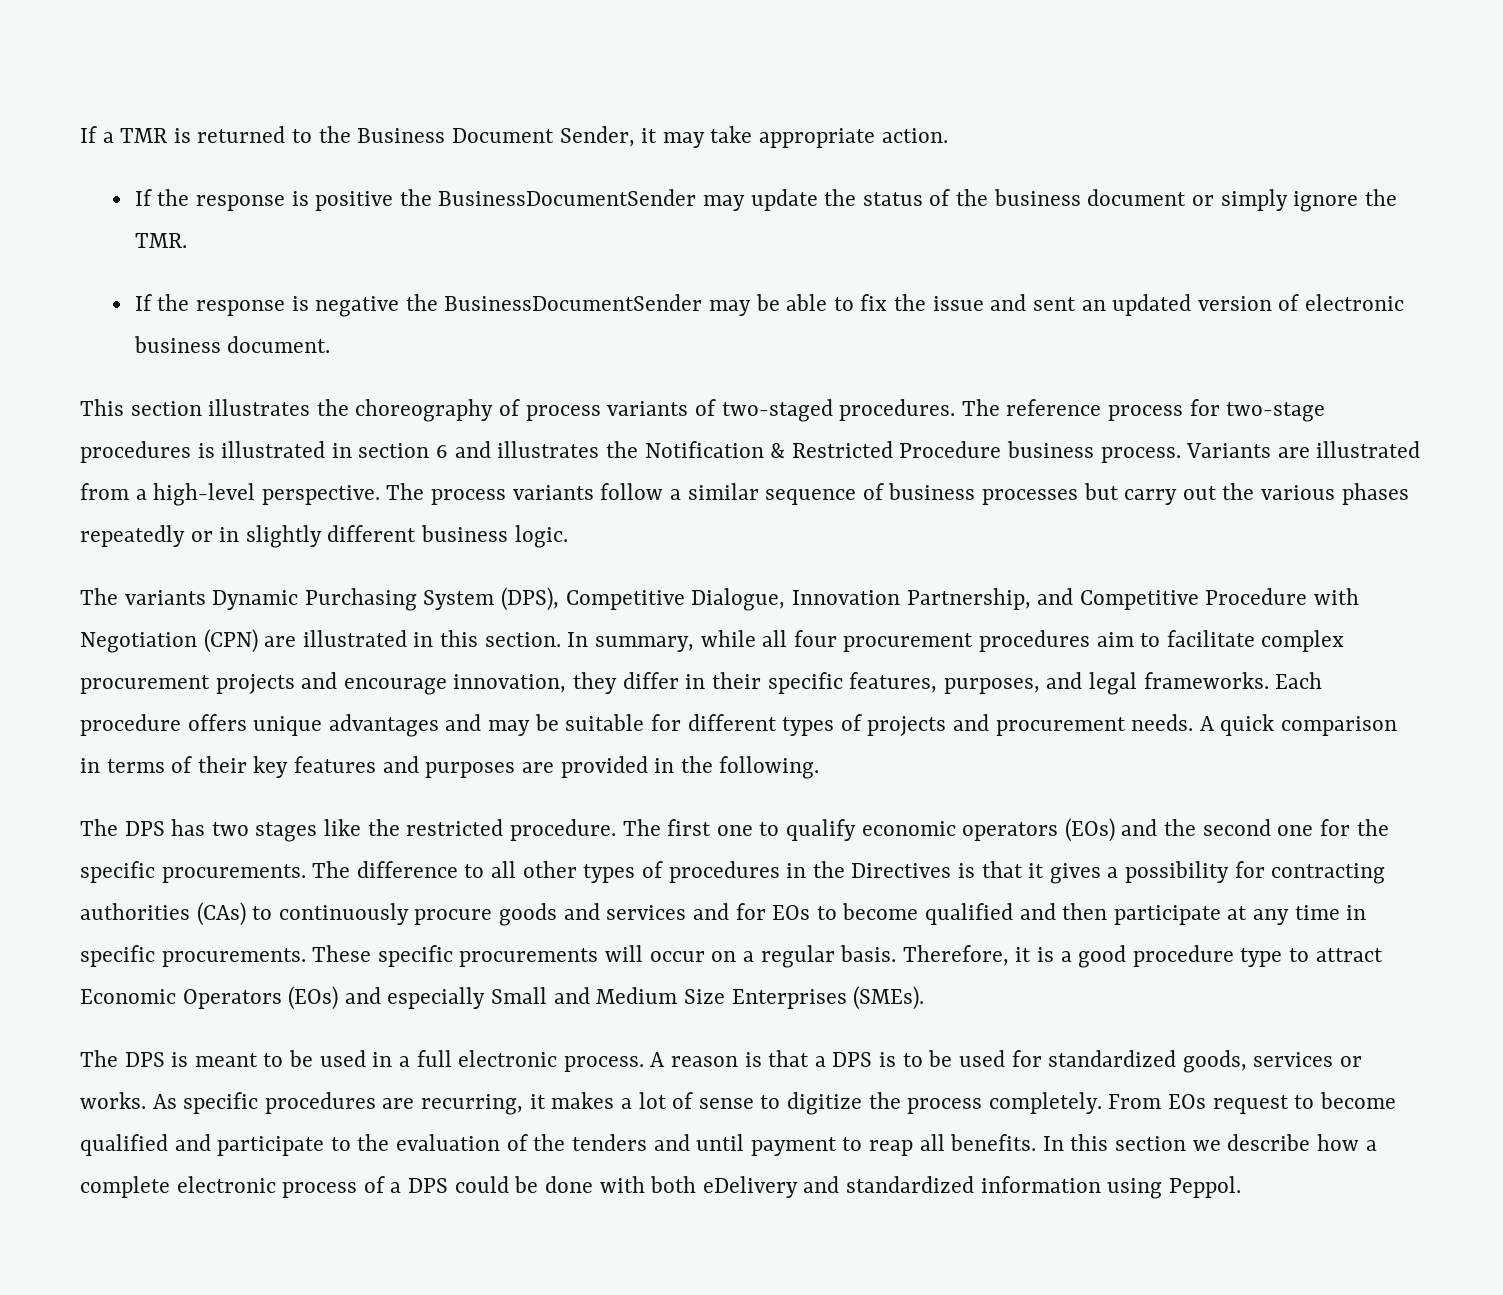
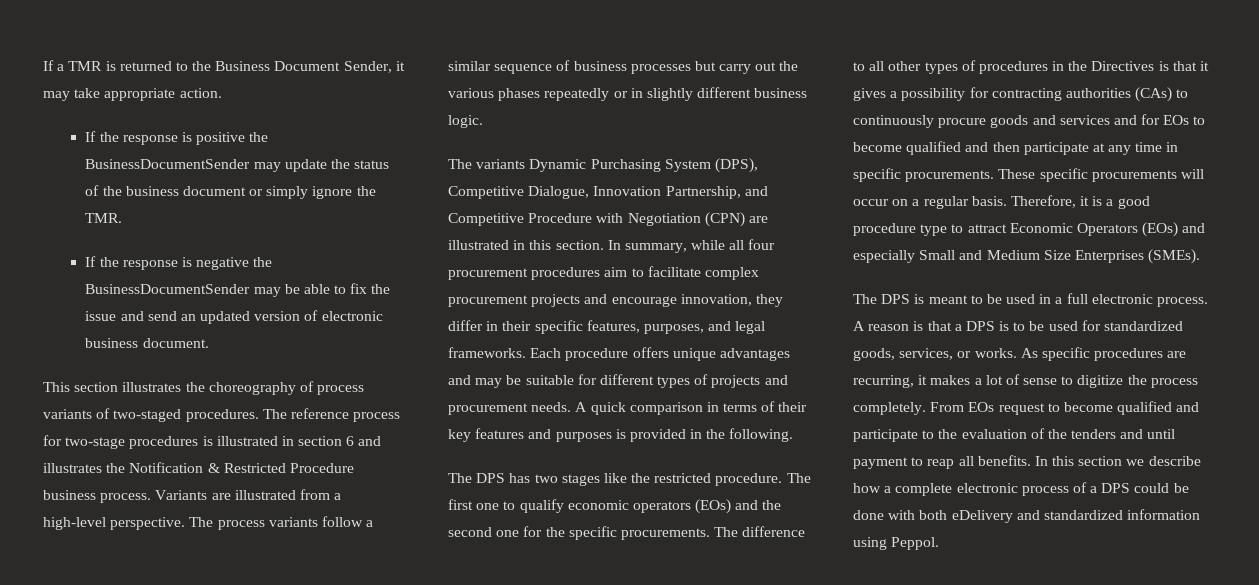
- If the response is negative the BusinessDocumentSender may be able to fix the issue and sent an updated version of electronic business document.
+ If the response is negative the BusinessDocumentSender may be able to fix the issue and send an updated version of electronic business document.
- A quick comparison in terms of their key features and purposes are provided in the following.
+ A quick comparison in terms of their key features and purposes is provided in the following.
- A reason is that a DPS is to be used for standardized goods, services or works.
+ A reason is that a DPS is to be used for standardized goods, services, or works.

